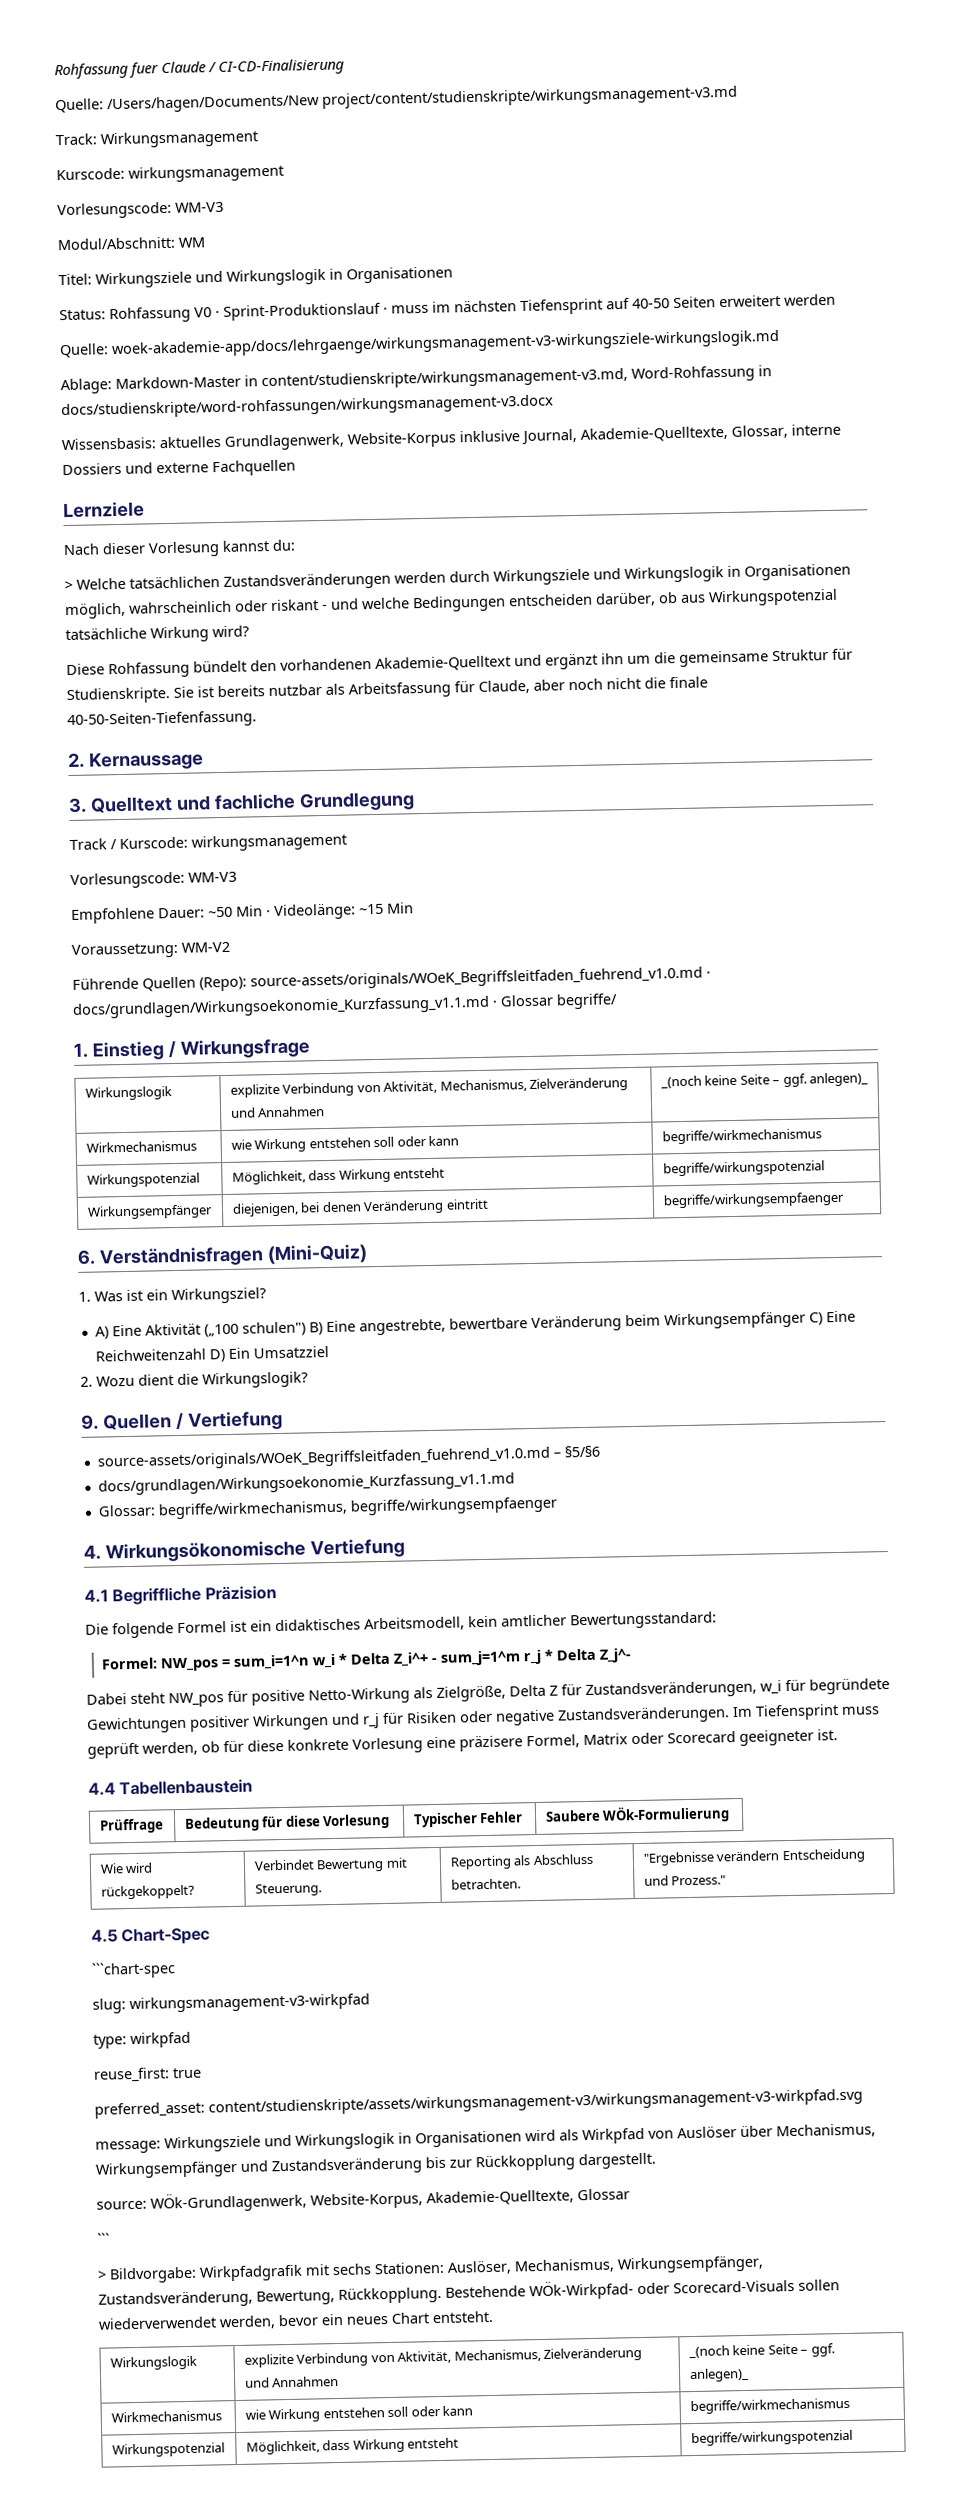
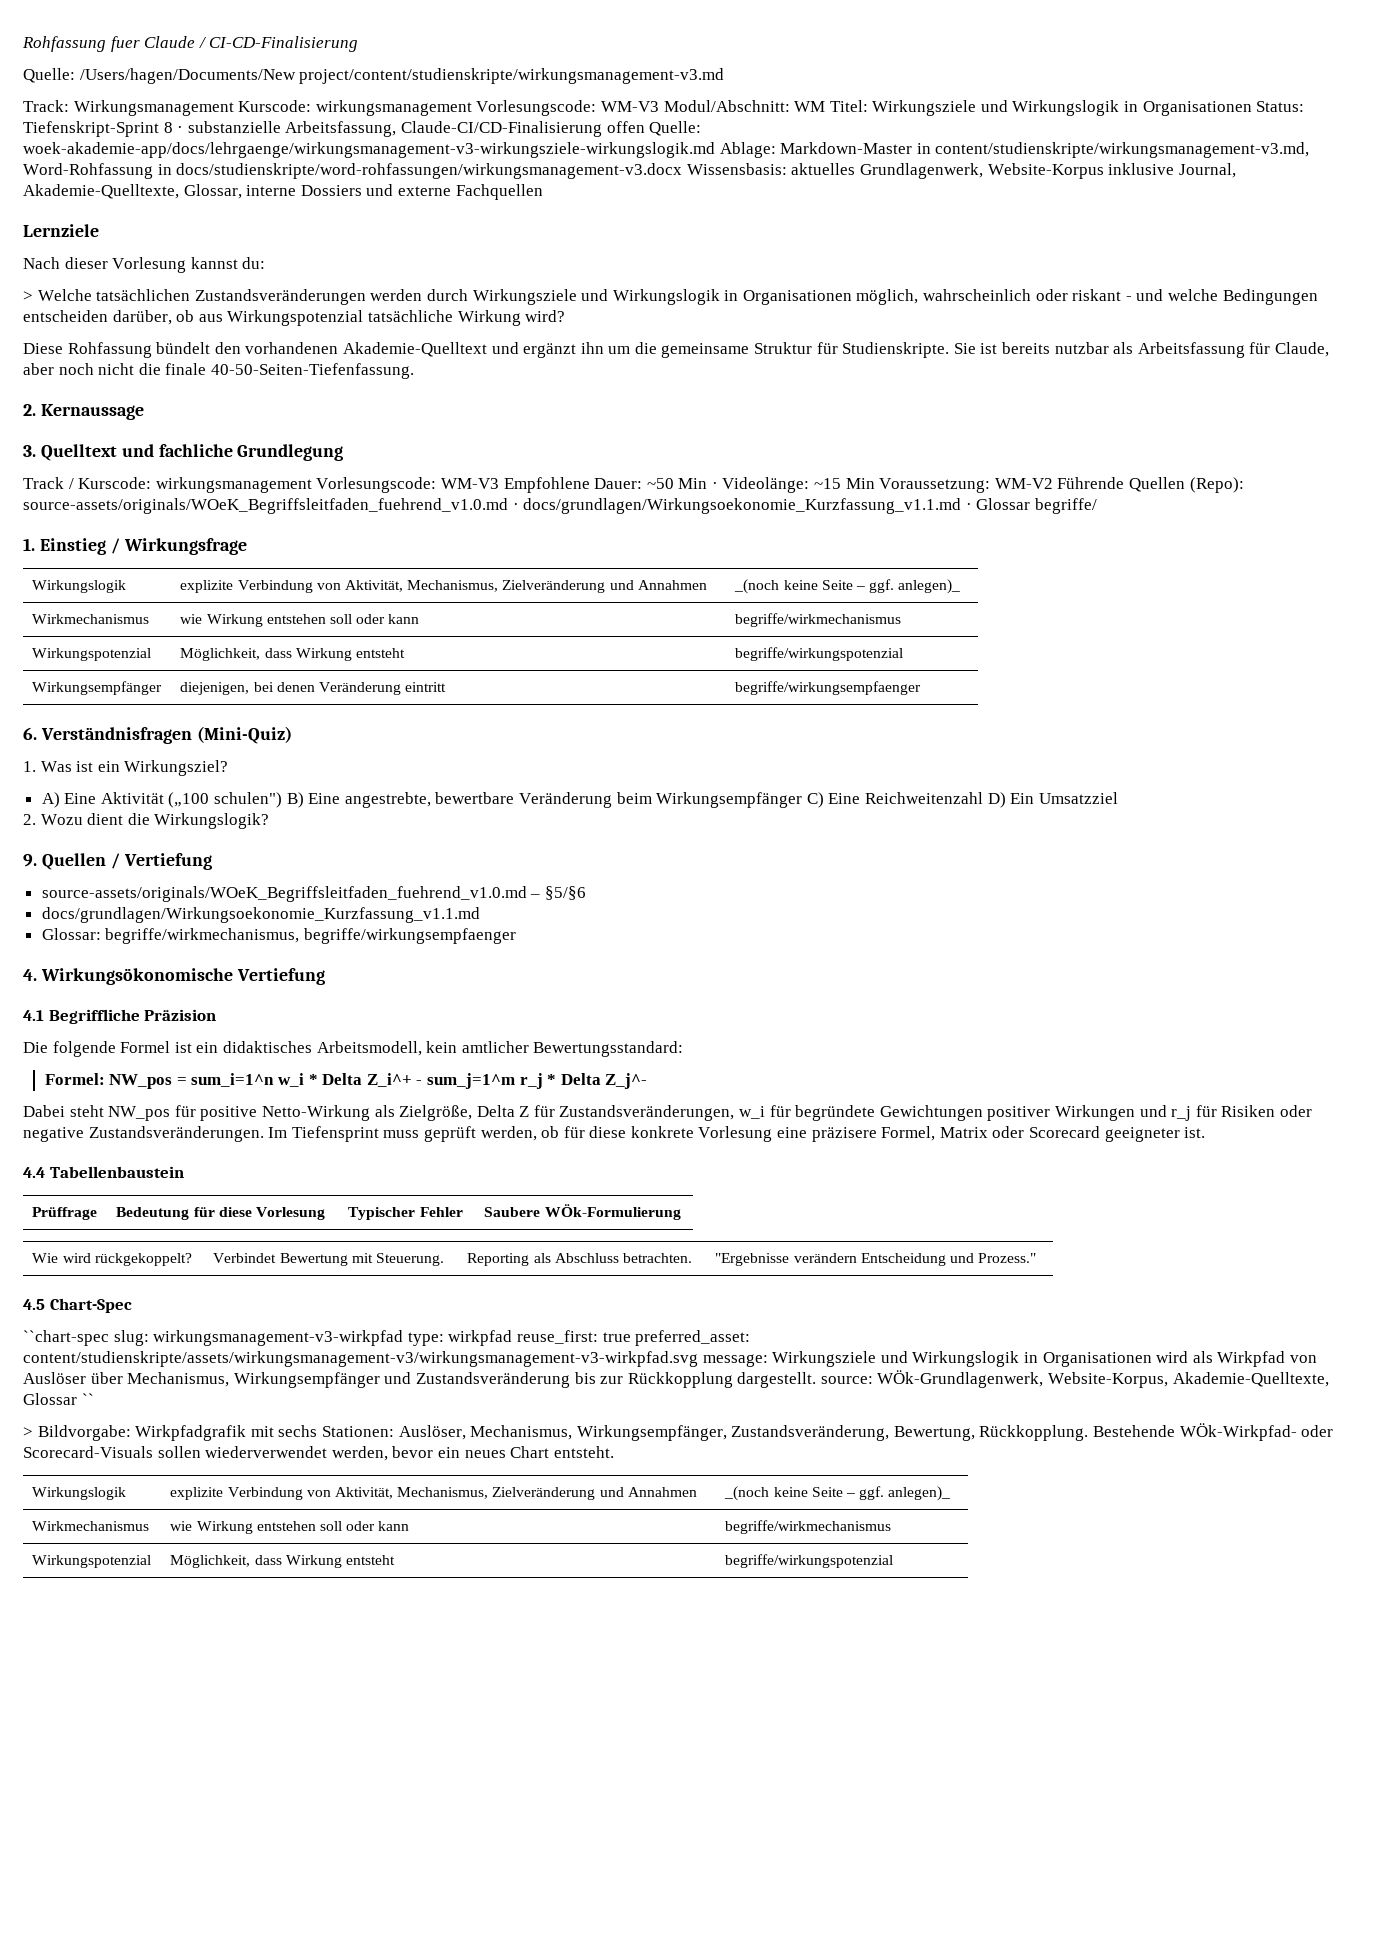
- Track: Wirkungsmanagement
- Kurscode: wirkungsmanagement
- Vorlesungscode: WM-V3
- Modul/Abschnitt: WM
- Titel: Wirkungsziele und Wirkungslogik in Organisationen
- Status: Rohfassung V0 · Sprint-Produktionslauf · muss im nächsten Tiefensprint auf 40-50 Seiten erweitert werden
- Quelle: woek-akademie-app/docs/lehrgaenge/wirkungsmanagement-v3-wirkungsziele-wirkungslogik.md
- Ablage: Markdown-Master in content/studienskripte/wirkungsmanagement-v3.md, Word-Rohfassung in docs/studienskripte/word-rohfassungen/wirkungsmanagement-v3.docx
- Wissensbasis: aktuelles Grundlagenwerk, Website-Korpus inklusive Journal, Akademie-Quelltexte, Glossar, interne Dossiers und externe Fachquellen
+ Track: Wirkungsmanagement Kurscode: wirkungsmanagement Vorlesungscode: WM-V3 Modul/Abschnitt: WM Titel: Wirkungsziele und Wirkungslogik in Organisationen Status: Tiefenskript-Sprint 8 · substanzielle Arbeitsfassung, Claude-CI/CD-Finalisierung offen Quelle: woek-akademie-app/docs/lehrgaenge/wirkungsmanagement-v3-wirkungsziele-wirkungslogik.md Ablage: Markdown-Master in content/studienskripte/wirkungsmanagement-v3.md, Word-Rohfassung in docs/studienskripte/word-rohfassungen/wirkungsmanagement-v3.docx Wissensbasis: aktuelles Grundlagenwerk, Website-Korpus inklusive Journal, Akademie-Quelltexte, Glossar, interne Dossiers und externe Fachquellen
- Track / Kurscode: wirkungsmanagement
- Vorlesungscode: WM-V3
- Empfohlene Dauer: ~50 Min · Videolänge: ~15 Min
- Voraussetzung: WM-V2
- Führende Quellen (Repo): source-assets/originals/WOeK_Begriffsleitfaden_fuehrend_v1.0.md · docs/grundlagen/Wirkungsoekonomie_Kurzfassung_v1.1.md · Glossar begriffe/
+ Track / Kurscode: wirkungsmanagement Vorlesungscode: WM-V3 Empfohlene Dauer: ~50 Min · Videolänge: ~15 Min Voraussetzung: WM-V2 Führende Quellen (Repo): source-assets/originals/WOeK_Begriffsleitfaden_fuehrend_v1.0.md · docs/grundlagen/Wirkungsoekonomie_Kurzfassung_v1.1.md · Glossar begriffe/
- ```chart-spec
- slug: wirkungsmanagement-v3-wirkpfad
- type: wirkpfad
- reuse_first: true
- preferred_asset: content/studienskripte/assets/wirkungsmanagement-v3/wirkungsmanagement-v3-wirkpfad.svg
- message: Wirkungsziele und Wirkungslogik in Organisationen wird als Wirkpfad von Auslöser über Mechanismus, Wirkungsempfänger und Zustandsveränderung bis zur Rückkopplung dargestellt.
- source: WÖk-Grundlagenwerk, Website-Korpus, Akademie-Quelltexte, Glossar
- ```
+ ``chart-spec slug: wirkungsmanagement-v3-wirkpfad type: wirkpfad reuse_first: true preferred_asset: content/studienskripte/assets/wirkungsmanagement-v3/wirkungsmanagement-v3-wirkpfad.svg message: Wirkungsziele und Wirkungslogik in Organisationen wird als Wirkpfad von Auslöser über Mechanismus, Wirkungsempfänger und Zustandsveränderung bis zur Rückkopplung dargestellt. source: WÖk-Grundlagenwerk, Website-Korpus, Akademie-Quelltexte, Glossar ``

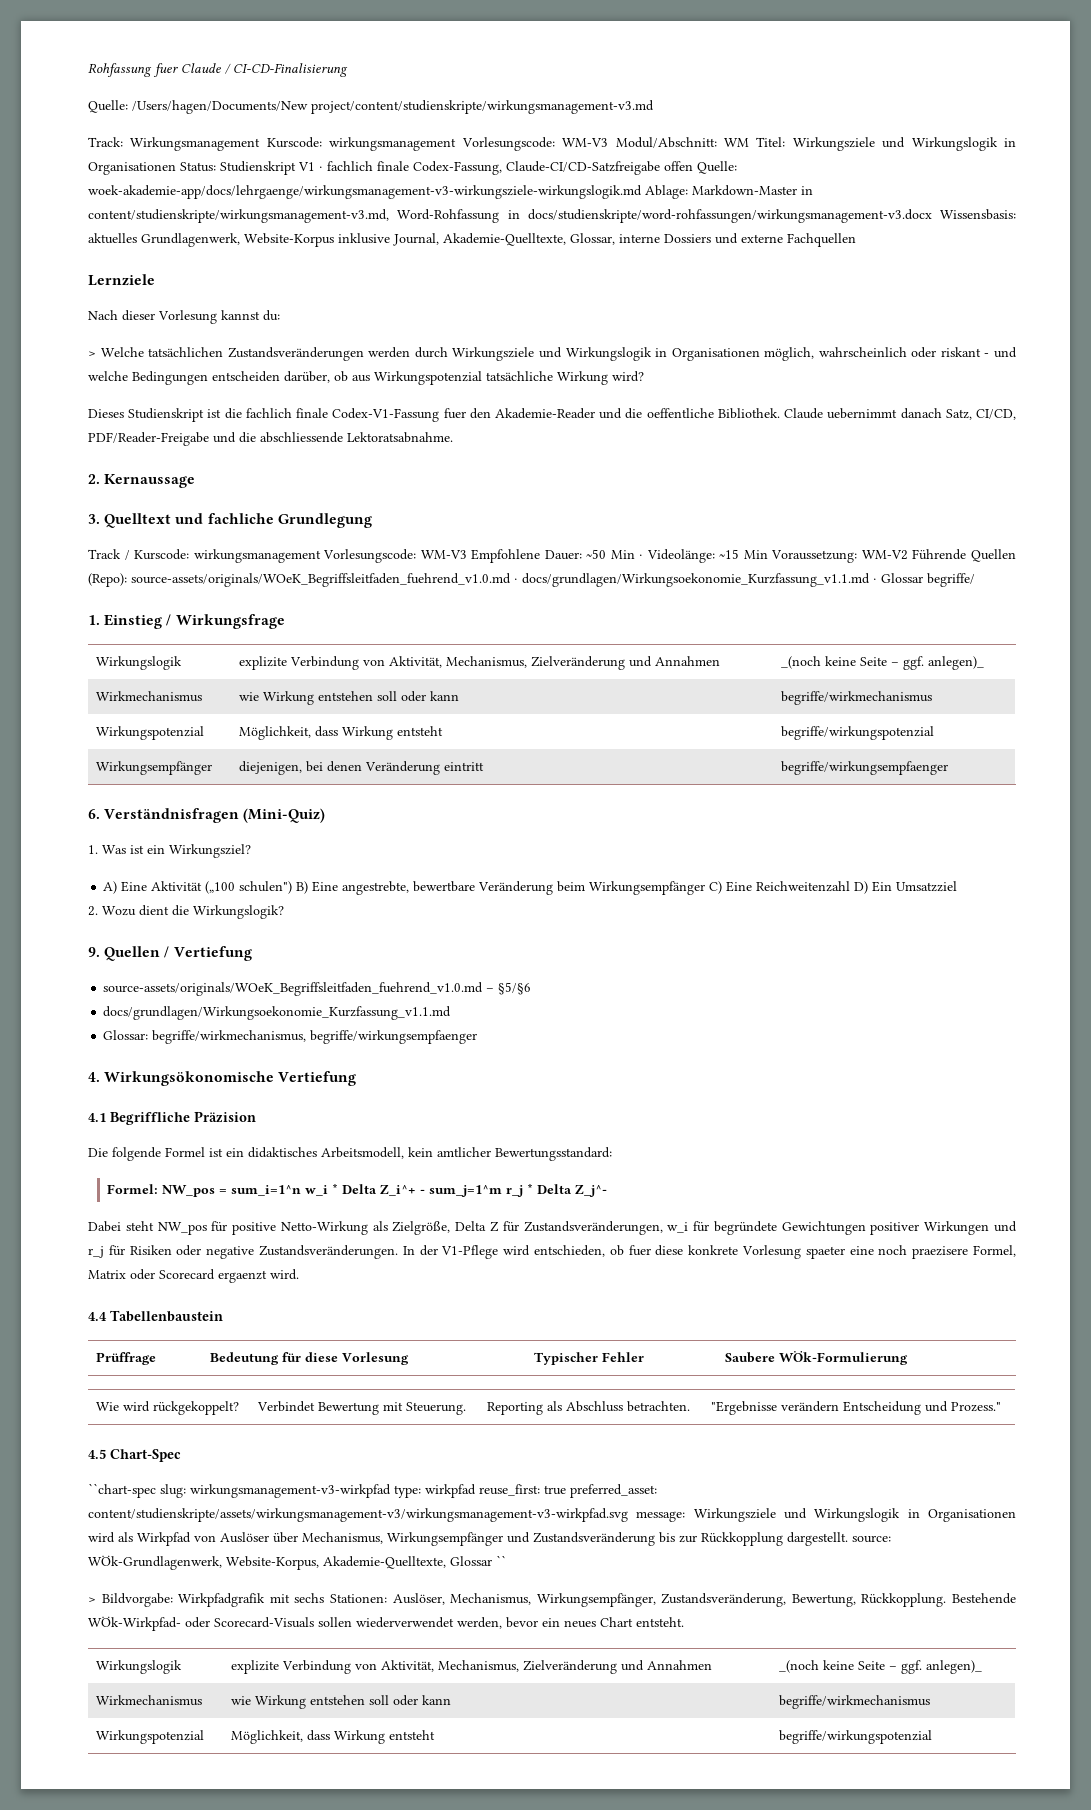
- Track: Wirkungsmanagement Kurscode: wirkungsmanagement Vorlesungscode: WM-V3 Modul/Abschnitt: WM Titel: Wirkungsziele und Wirkungslogik in Organisationen Status: Tiefenskript-Sprint 8 · substanzielle Arbeitsfassung, Claude-CI/CD-Finalisierung offen Quelle: woek-akademie-app/docs/lehrgaenge/wirkungsmanagement-v3-wirkungsziele-wirkungslogik.md Ablage: Markdown-Master in content/studienskripte/wirkungsmanagement-v3.md, Word-Rohfassung in docs/studienskripte/word-rohfassungen/wirkungsmanagement-v3.docx Wissensbasis: aktuelles Grundlagenwerk, Website-Korpus inklusive Journal, Akademie-Quelltexte, Glossar, interne Dossiers und externe Fachquellen
+ Track: Wirkungsmanagement Kurscode: wirkungsmanagement Vorlesungscode: WM-V3 Modul/Abschnitt: WM Titel: Wirkungsziele und Wirkungslogik in Organisationen Status: Studienskript V1 · fachlich finale Codex-Fassung, Claude-CI/CD-Satzfreigabe offen Quelle: woek-akademie-app/docs/lehrgaenge/wirkungsmanagement-v3-wirkungsziele-wirkungslogik.md Ablage: Markdown-Master in content/studienskripte/wirkungsmanagement-v3.md, Word-Rohfassung in docs/studienskripte/word-rohfassungen/wirkungsmanagement-v3.docx Wissensbasis: aktuelles Grundlagenwerk, Website-Korpus inklusive Journal, Akademie-Quelltexte, Glossar, interne Dossiers und externe Fachquellen
- Diese Rohfassung bündelt den vorhandenen Akademie-Quelltext und ergänzt ihn um die gemeinsame Struktur für Studienskripte. Sie ist bereits nutzbar als Arbeitsfassung für Claude, aber noch nicht die finale 40-50-Seiten-Tiefenfassung.
+ Dieses Studienskript ist die fachlich finale Codex-V1-Fassung fuer den Akademie-Reader und die oeffentliche Bibliothek. Claude uebernimmt danach Satz, CI/CD, PDF/Reader-Freigabe und die abschliessende Lektoratsabnahme.
- Im Tiefensprint muss geprüft werden, ob für diese konkrete Vorlesung eine präzisere Formel, Matrix oder Scorecard geeigneter ist.
+ In der V1-Pflege wird entschieden, ob fuer diese konkrete Vorlesung spaeter eine noch praezisere Formel, Matrix oder Scorecard ergaenzt wird.

